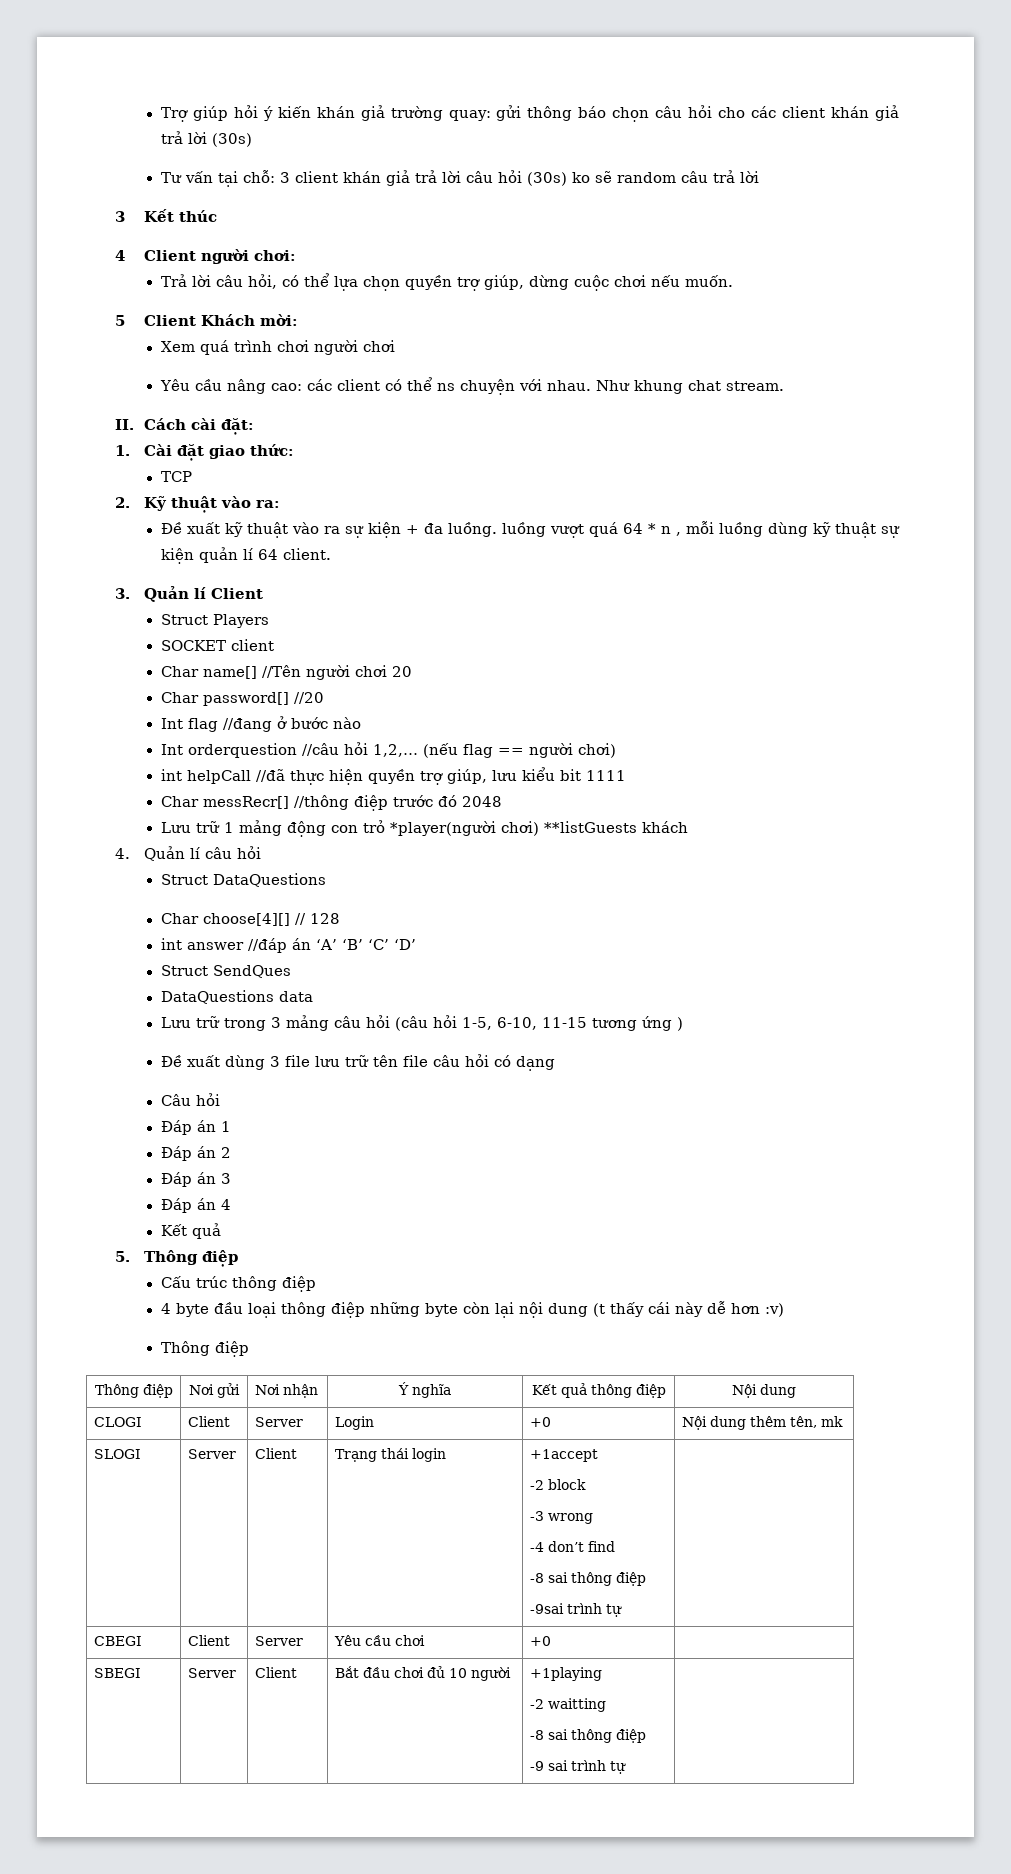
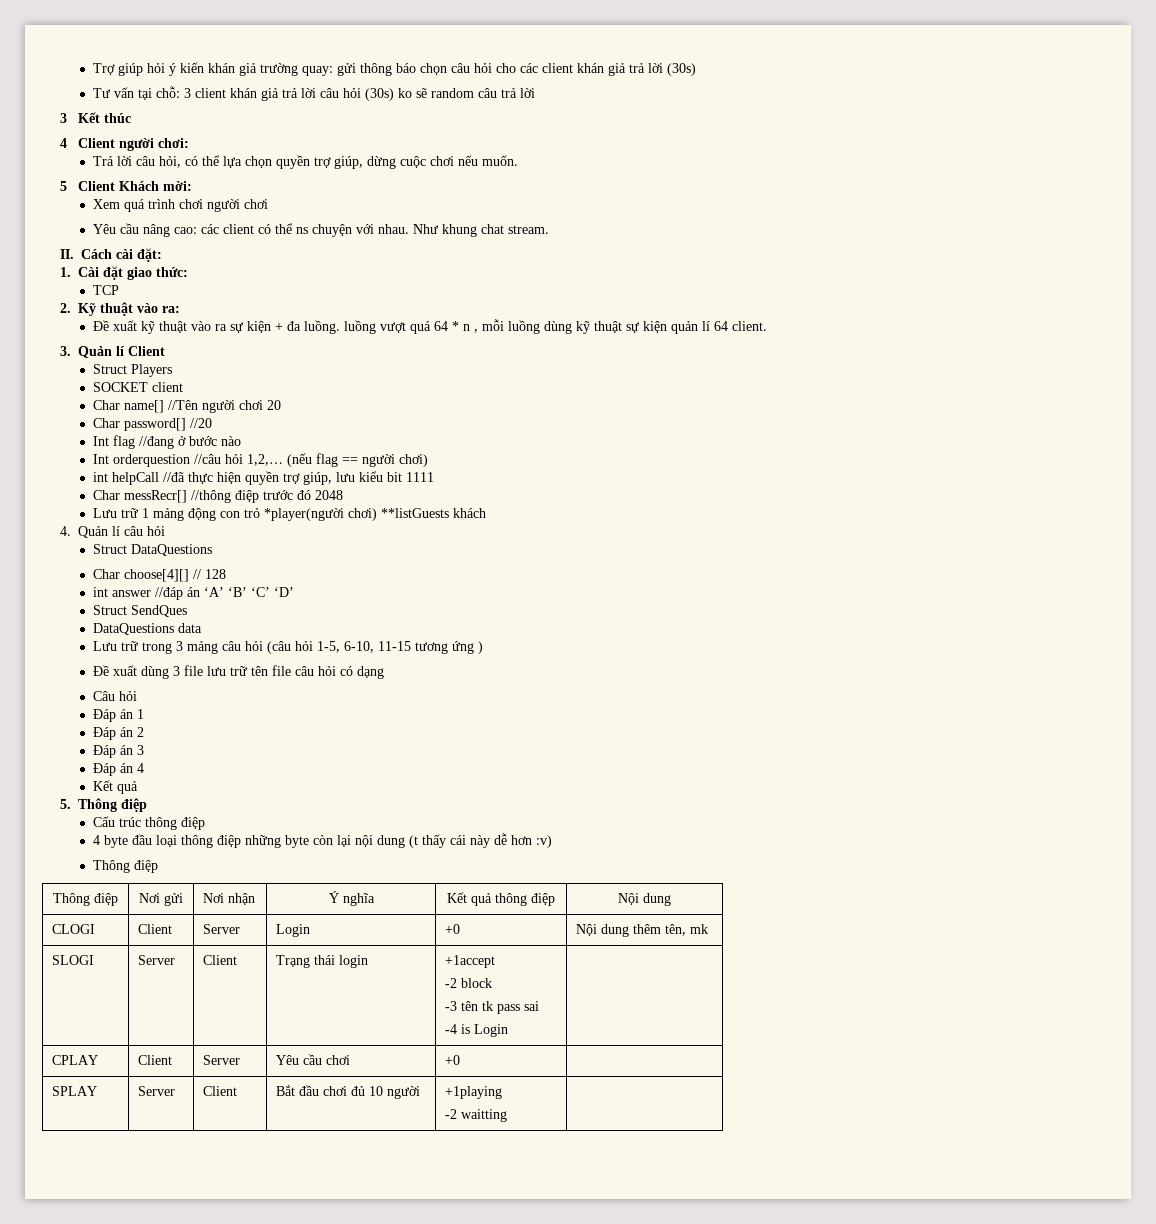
  SLOGI | Server | Client | Trạng thái login | +1accept
  -2 block
- -3 wrong
- -4 don’t find
- -8 sai thông điệp
- -9sai trình tự |
- CBEGI | Client | Server | Yêu cầu chơi | +0 |
+ -3 tên tk pass sai
+ -4 is Login |
+ CPLAY | Client | Server | Yêu cầu chơi | +0 |
- SBEGI | Server | Client | Bắt đầu chơi đủ 10 người | +1playing
- -2 waitting
- -8 sai thông điệp
- -9 sai trình tự |
+ SPLAY | Server | Client | Bắt đầu chơi đủ 10 người | +1playing
+ -2 waitting |

